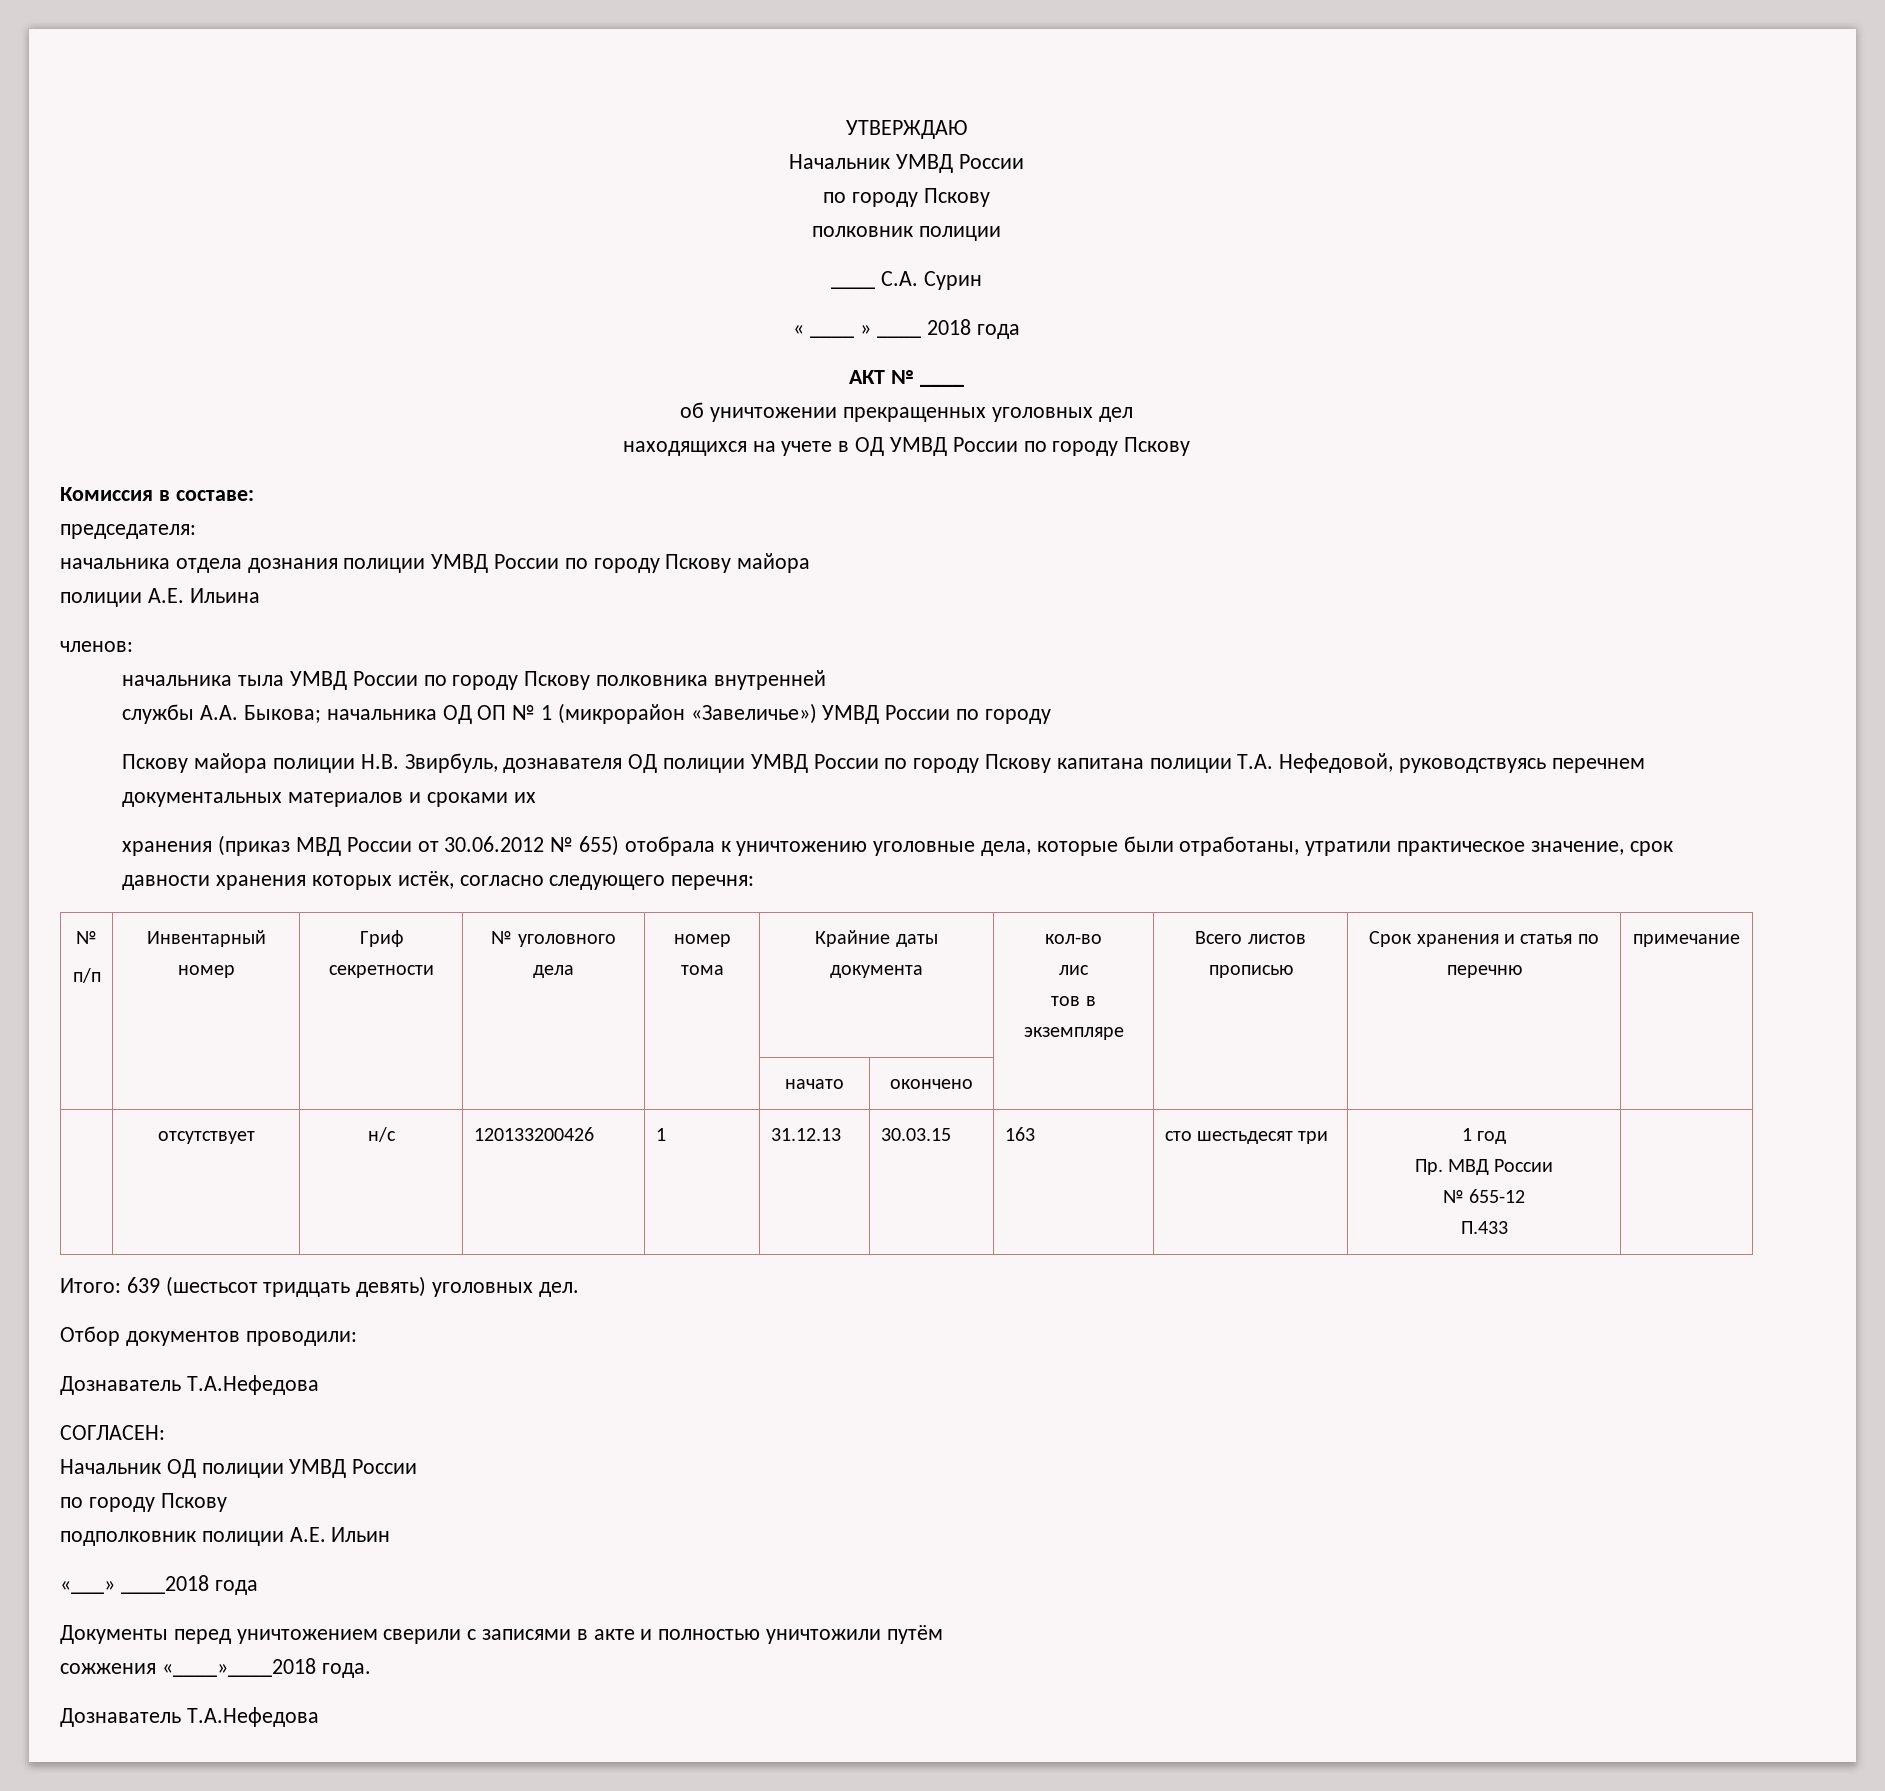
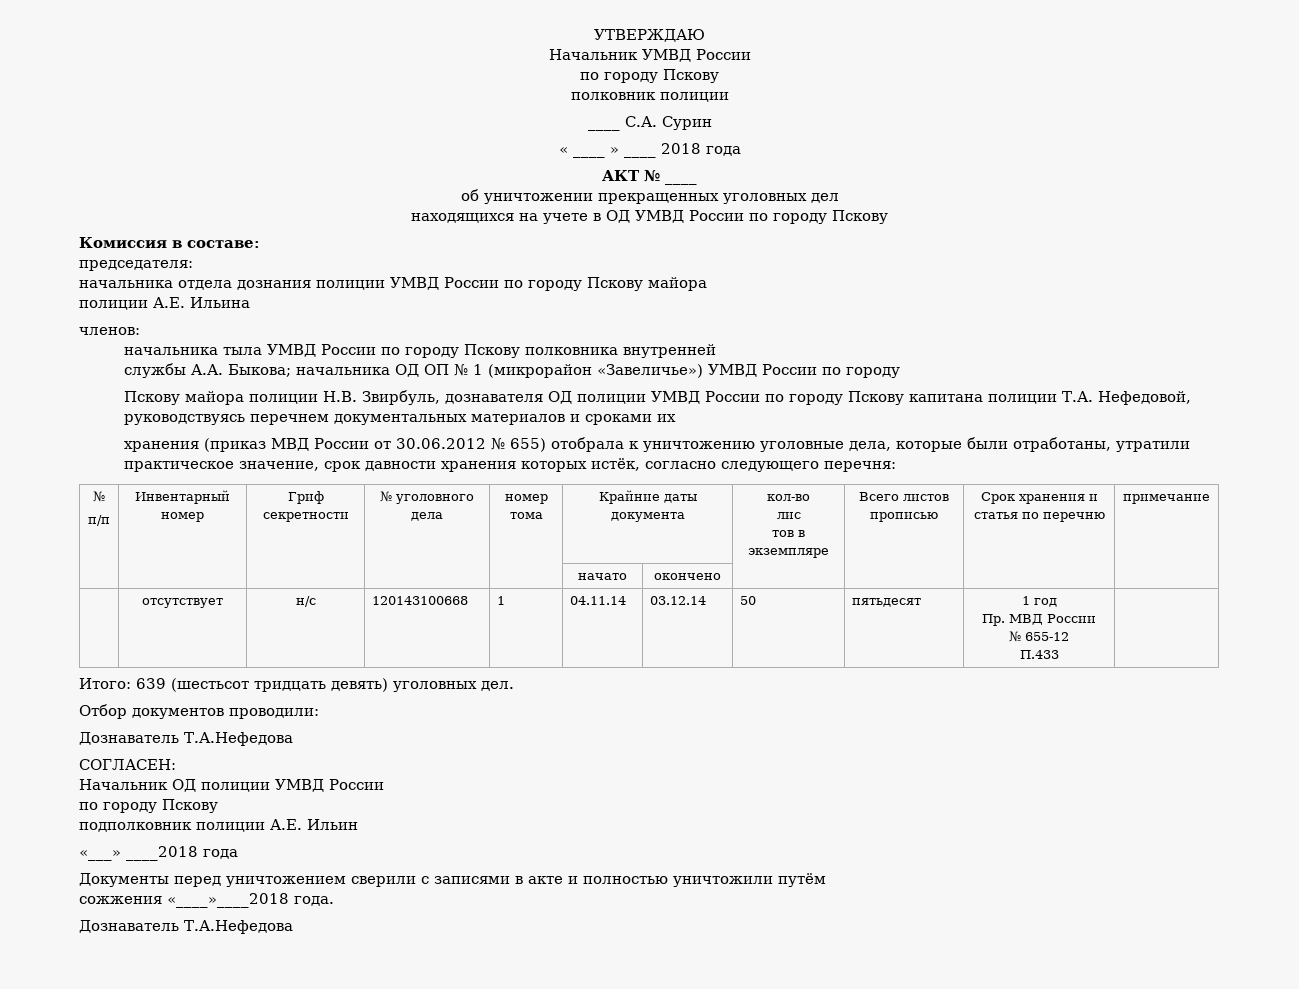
- | отсутствует | н/с | 120133200426 | 1 | 31.12.13 | 30.03.15 | 163 | сто шестьдесят три | 1 год
+ | отсутствует | н/с | 120143100668 | 1 | 04.11.14 | 03.12.14 | 50 | пятьдесят | 1 год

